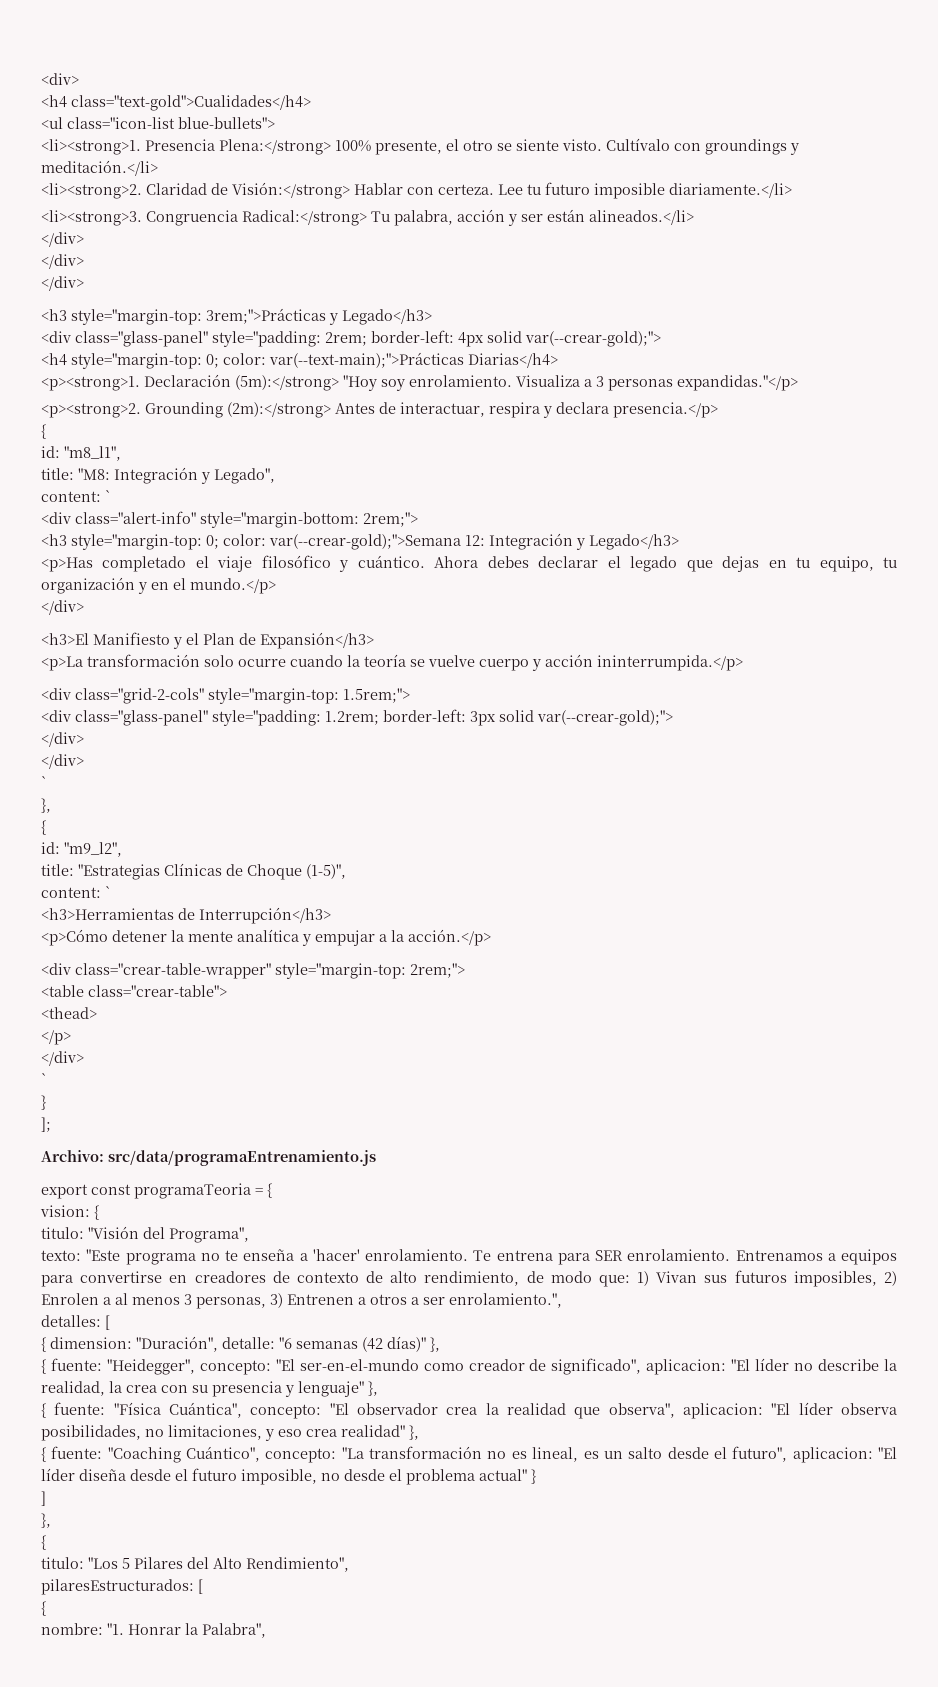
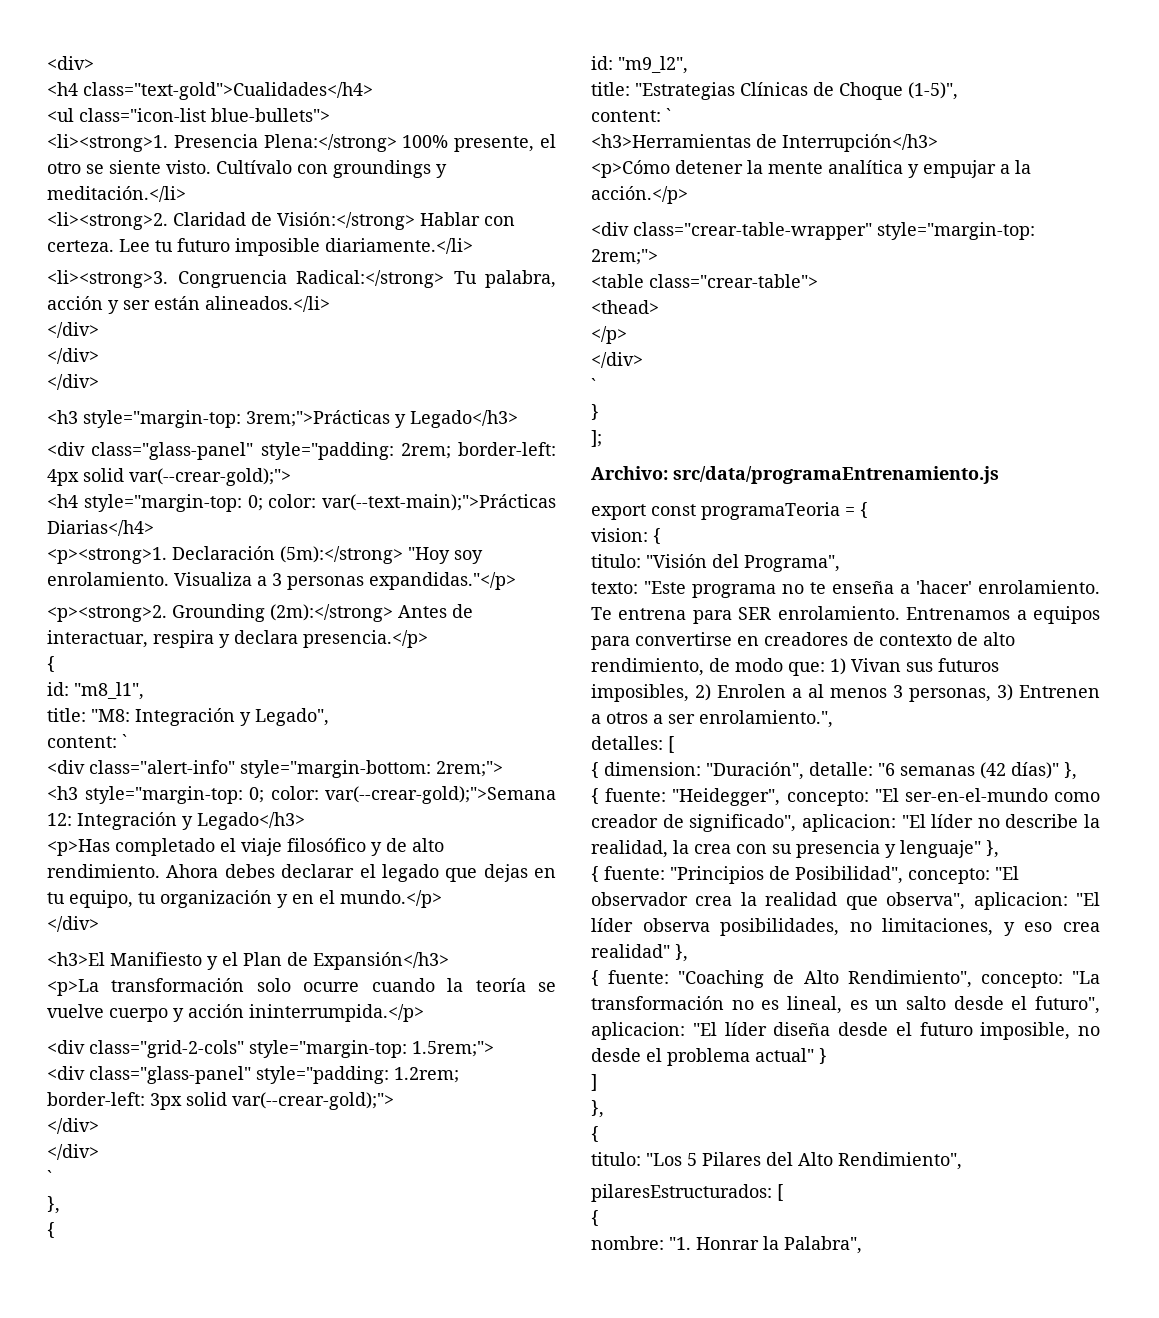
- <p>Has completado el viaje filosófico y cuántico.
+ <p>Has completado el viaje filosófico y de alto rendimiento.
- { fuente: "Física Cuántica", concepto: "El observador crea la realidad que observa", aplicacion: "El líder observa posibilidades, no limitaciones, y eso crea realidad" },
+ { fuente: "Principios de Posibilidad", concepto: "El observador crea la realidad que observa", aplicacion: "El líder observa posibilidades, no limitaciones, y eso crea realidad" },
- { fuente: "Coaching Cuántico", concepto: "La transformación no es lineal, es un salto desde el futuro", aplicacion: "El líder diseña desde el futuro imposible, no desde el problema actual" }
+ { fuente: "Coaching de Alto Rendimiento", concepto: "La transformación no es lineal, es un salto desde el futuro", aplicacion: "El líder diseña desde el futuro imposible, no desde el problema actual" }

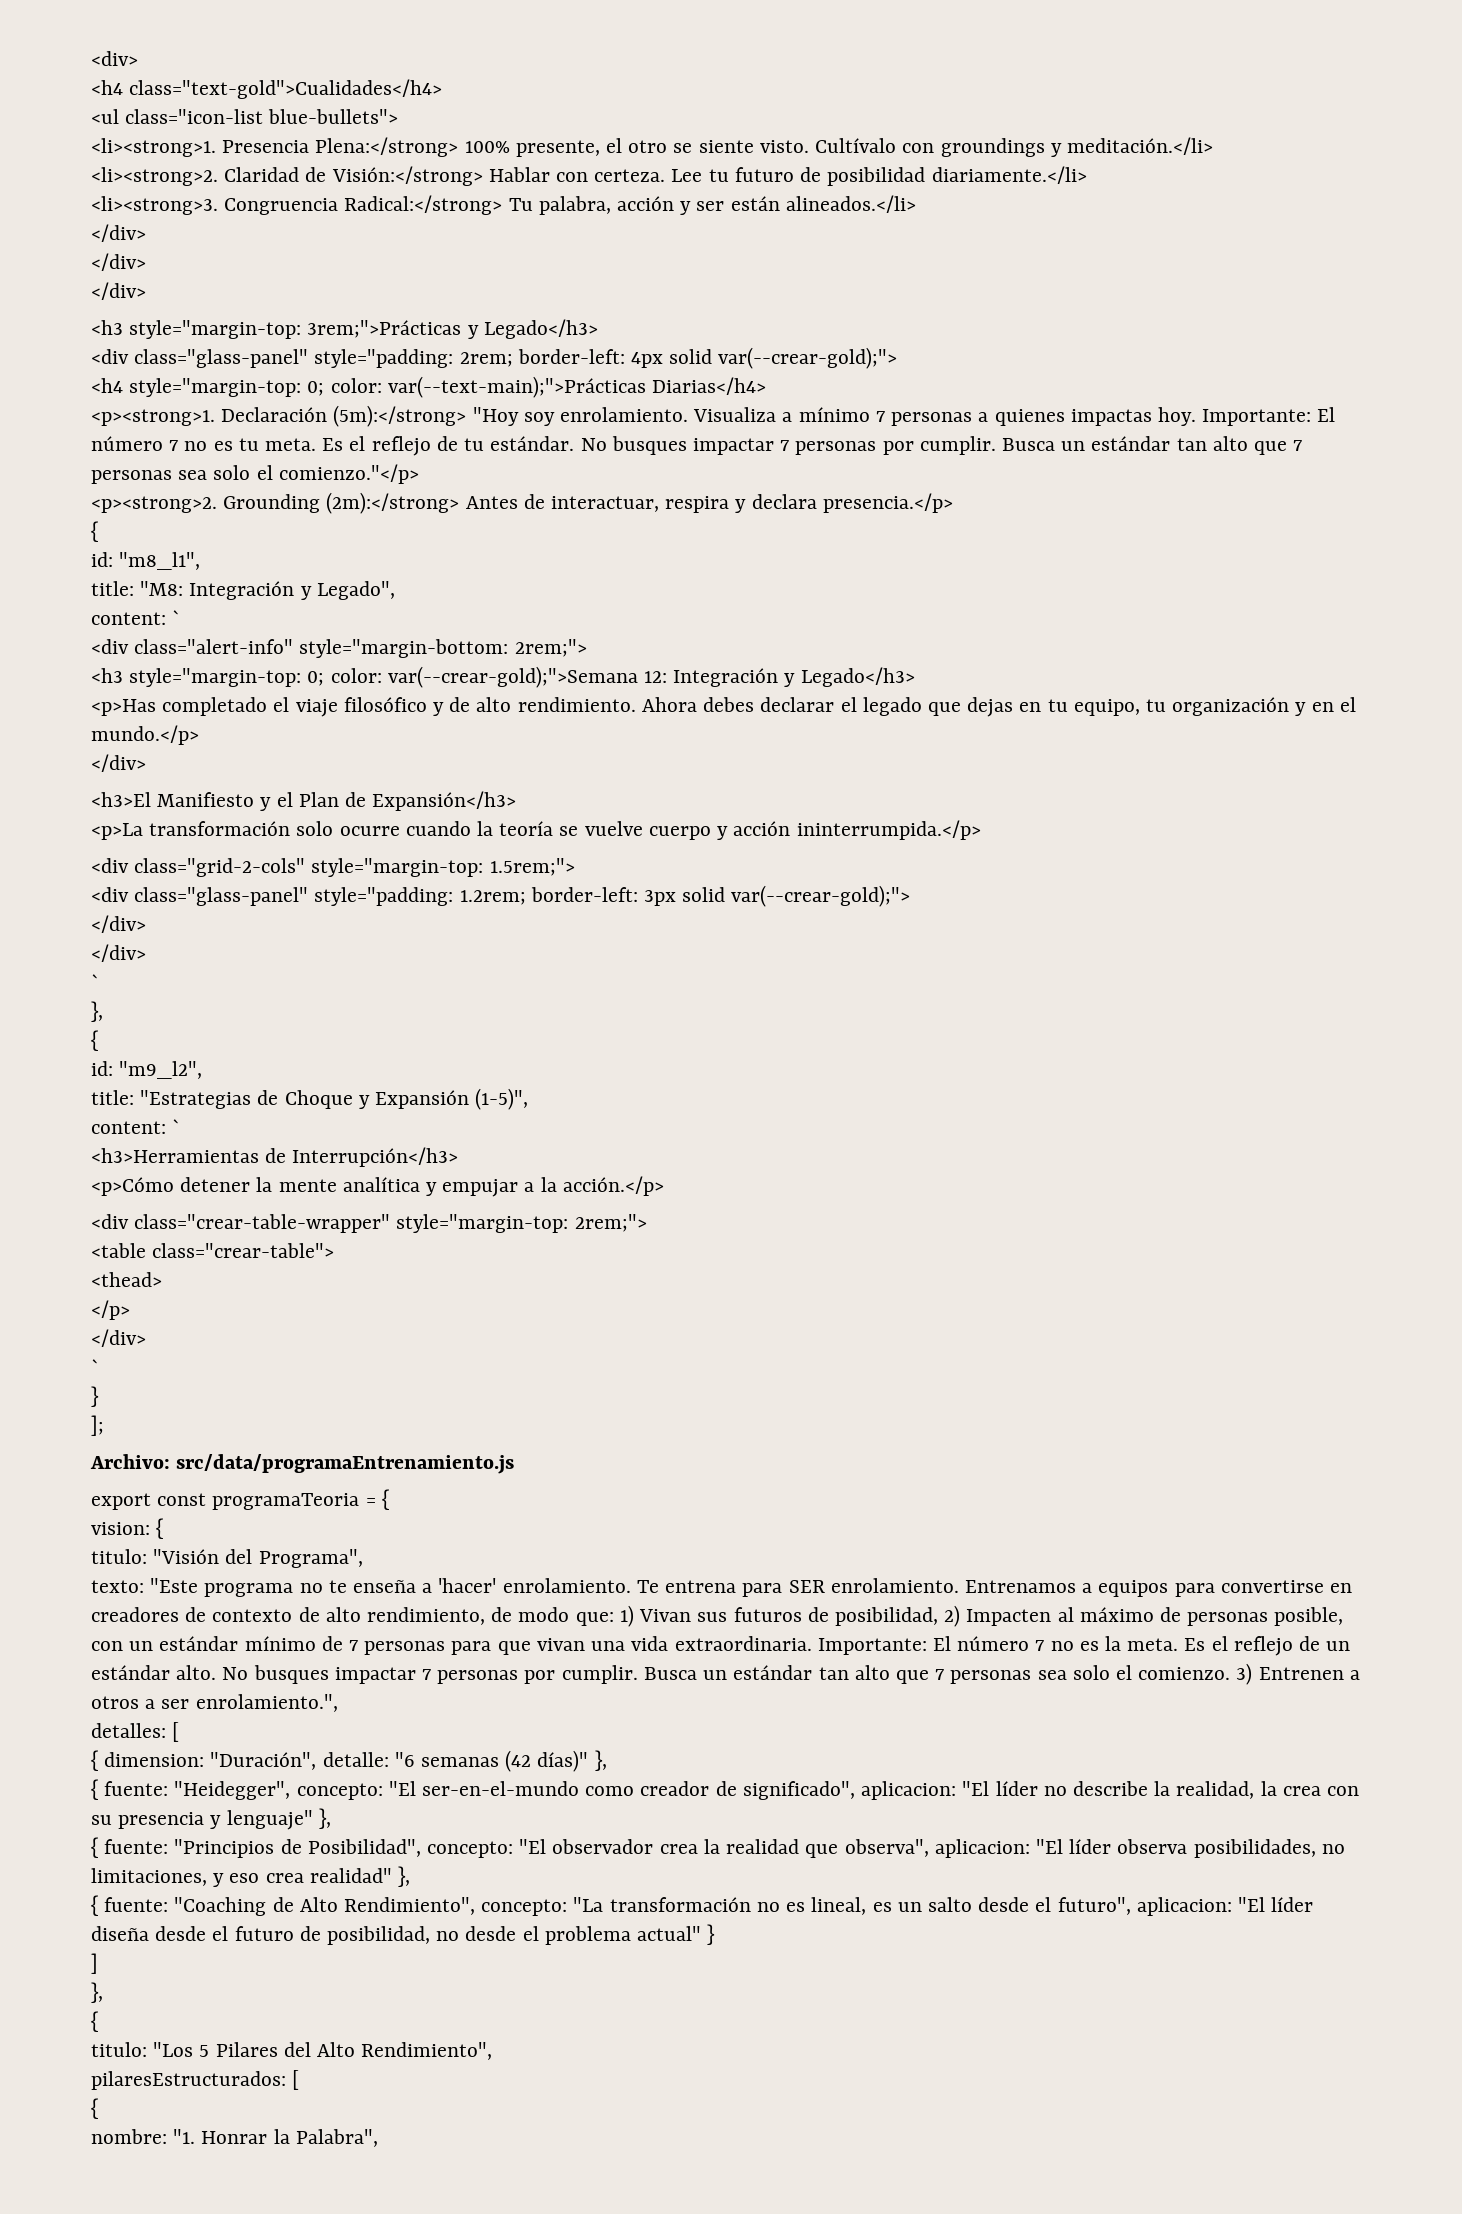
- Lee tu futuro imposible diariamente.</li>
+ Lee tu futuro de posibilidad diariamente.</li>
- Visualiza a 3 personas expandidas."</p>
+ Visualiza a mínimo 7 personas a quienes impactas hoy. Importante: El número 7 no es tu meta. Es el reflejo de tu estándar. No busques impactar 7 personas por cumplir. Busca un estándar tan alto que 7 personas sea solo el comienzo."</p>
- title: "Estrategias Clínicas de Choque (1-5)",
+ title: "Estrategias de Choque y Expansión (1-5)",
- Entrenamos a equipos para convertirse en creadores de contexto de alto rendimiento, de modo que: 1) Vivan sus futuros imposibles, 2) Enrolen a al menos 3 personas, 3) Entrenen a otros a ser enrolamiento.",
+ Entrenamos a equipos para convertirse en creadores de contexto de alto rendimiento, de modo que: 1) Vivan sus futuros de posibilidad, 2) Impacten al máximo de personas posible, con un estándar mínimo de 7 personas para que vivan una vida extraordinaria. Importante: El número 7 no es la meta. Es el reflejo de un estándar alto. No busques impactar 7 personas por cumplir. Busca un estándar tan alto que 7 personas sea solo el comienzo. 3) Entrenen a otros a ser enrolamiento.",
- { fuente: "Coaching de Alto Rendimiento", concepto: "La transformación no es lineal, es un salto desde el futuro", aplicacion: "El líder diseña desde el futuro imposible, no desde el problema actual" }
+ { fuente: "Coaching de Alto Rendimiento", concepto: "La transformación no es lineal, es un salto desde el futuro", aplicacion: "El líder diseña desde el futuro de posibilidad, no desde el problema actual" }

